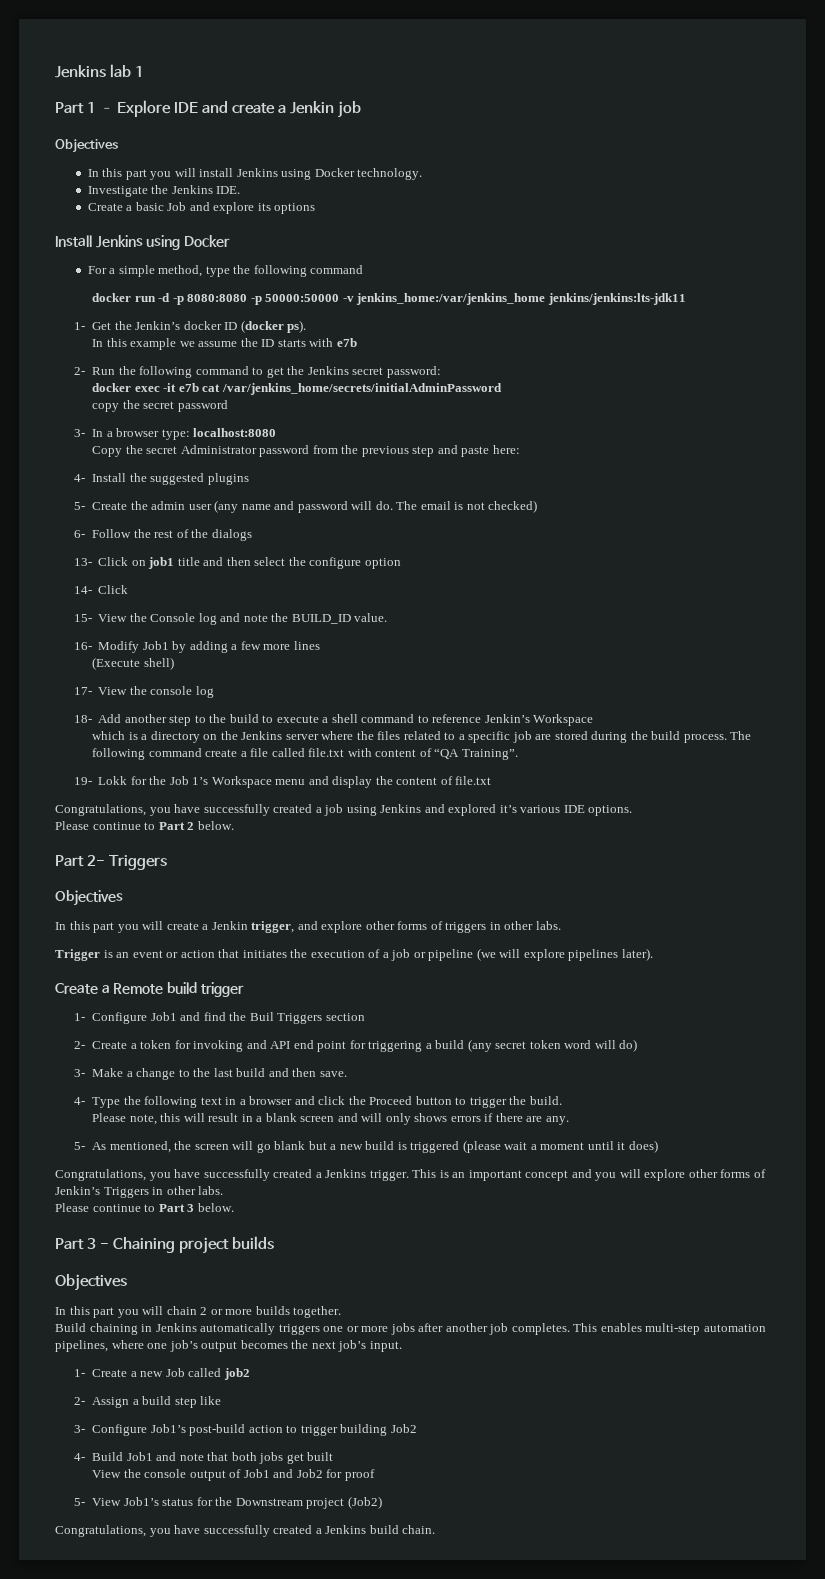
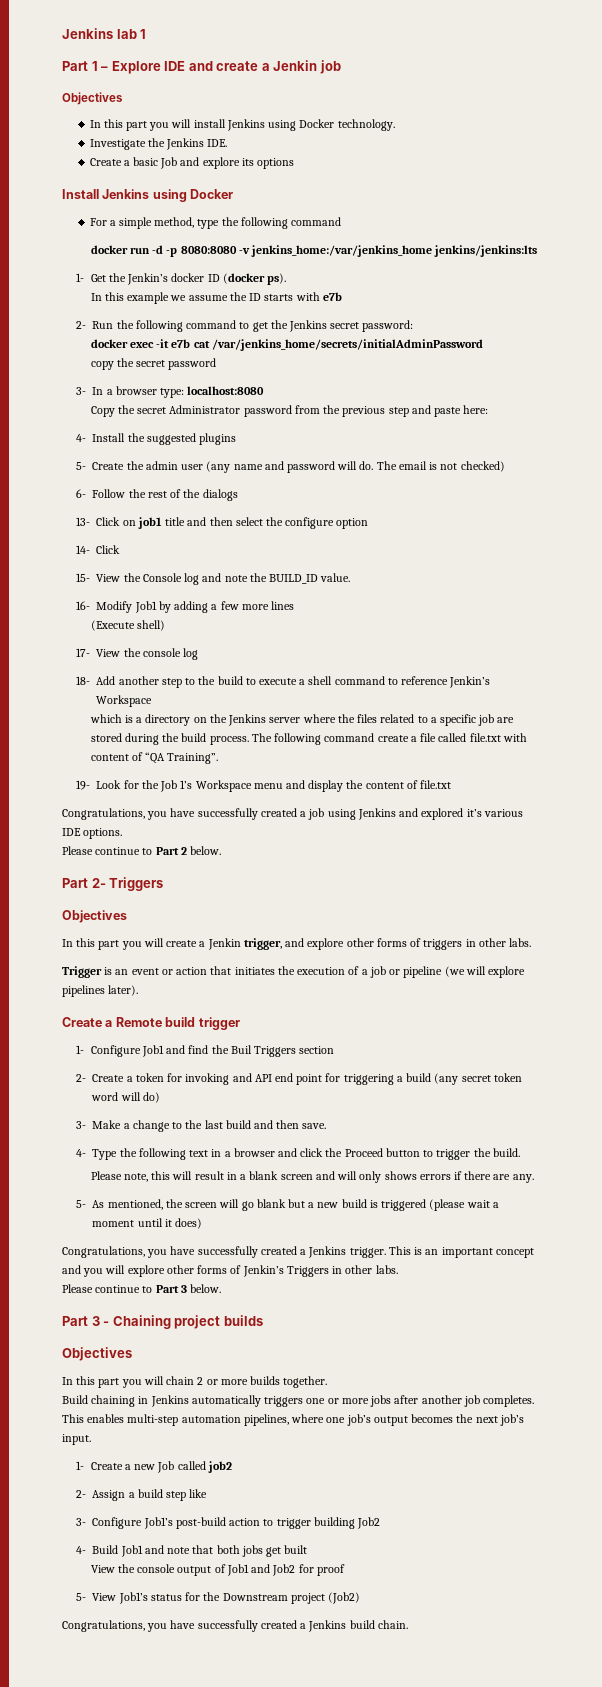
- docker run -d -p 8080:8080 -p 50000:50000 -v jenkins_home:/var/jenkins_home jenkins/jenkins:lts-jdk11
+ docker run -d -p 8080:8080 -v jenkins_home:/var/jenkins_home jenkins/jenkins:lts
- 19- Lokk for the Job 1’s Workspace menu and display the content of file.txt
+ 19- Look for the Job 1’s Workspace menu and display the content of file.txt

